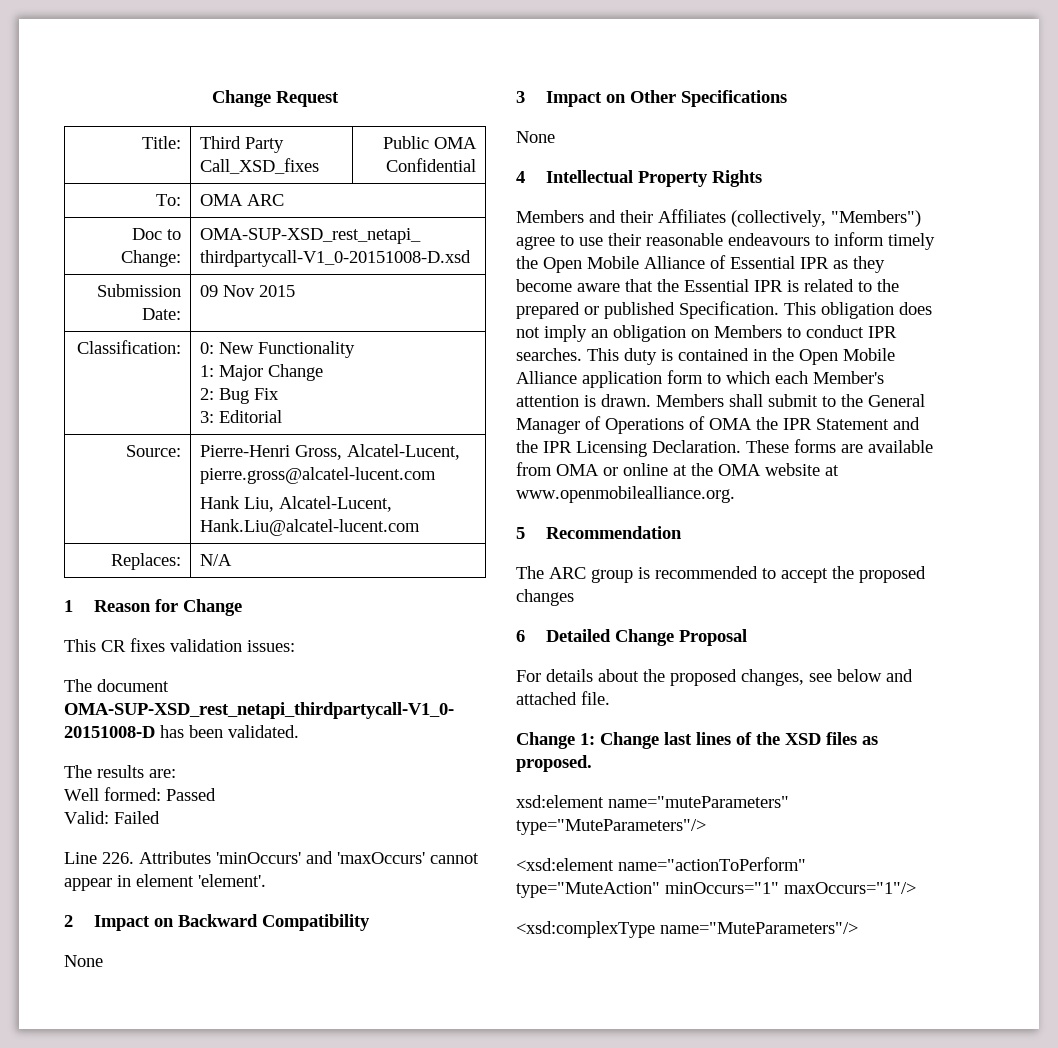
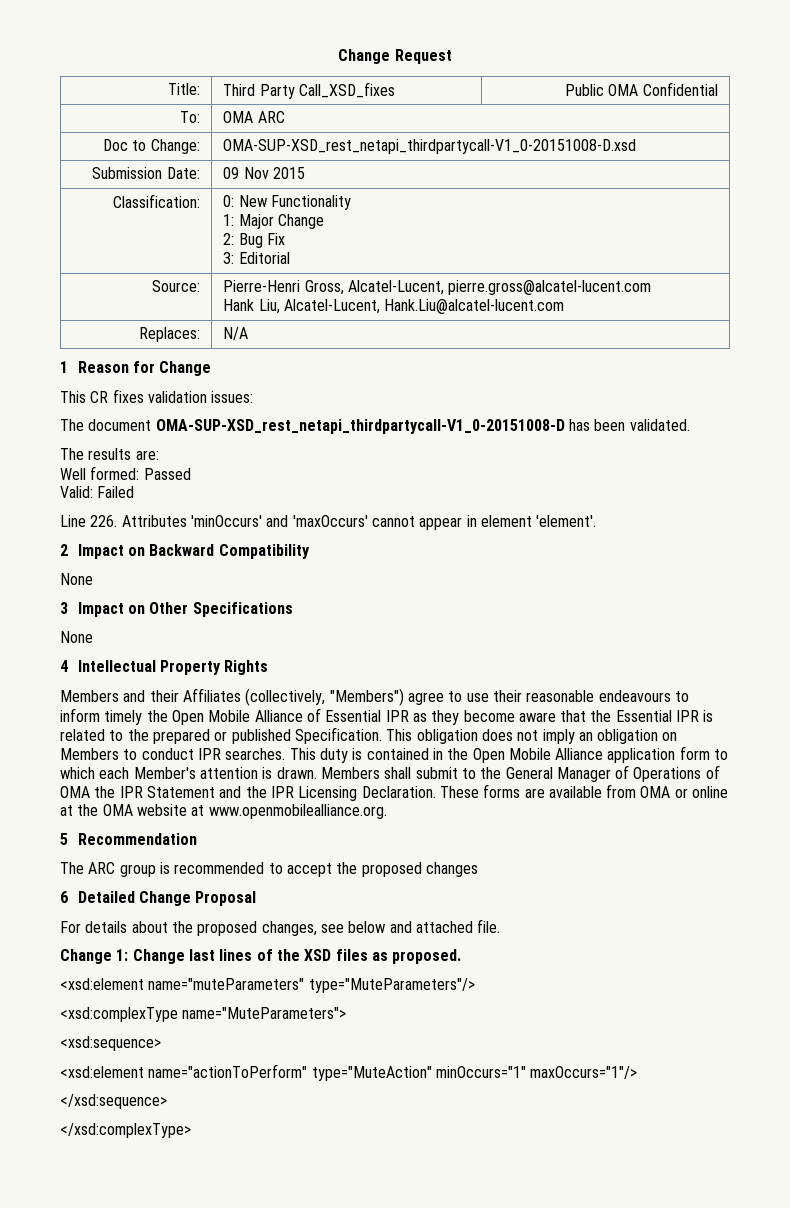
- xsd:element name="muteParameters" type="MuteParameters"/>
+ <xsd:element name="muteParameters" type="MuteParameters"/>
+ <xsd:complexType name="MuteParameters">
+ <xsd:sequence>
- <xsd:complexType name="MuteParameters"/>
+ </xsd:sequence>
+ </xsd:complexType>

